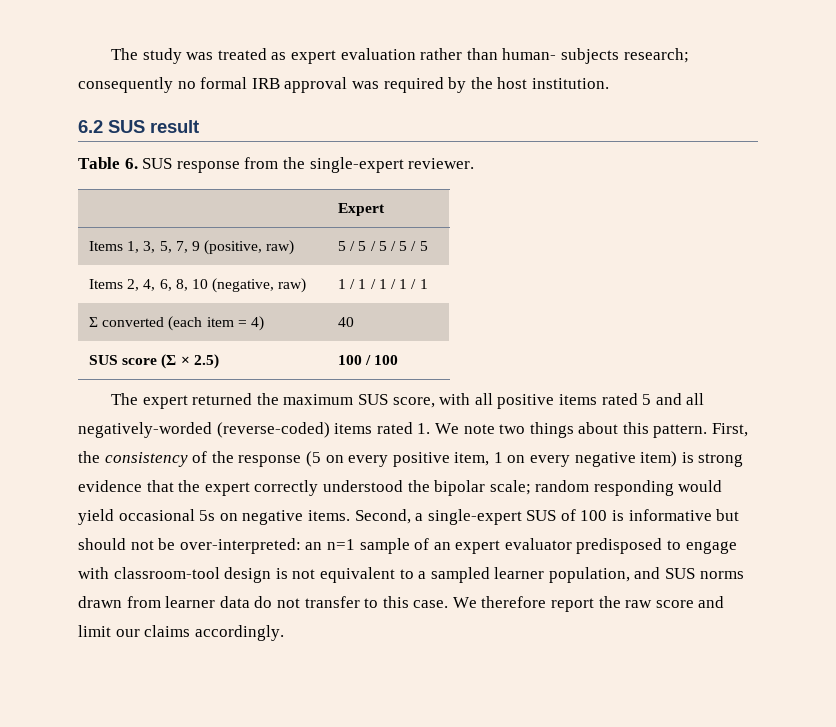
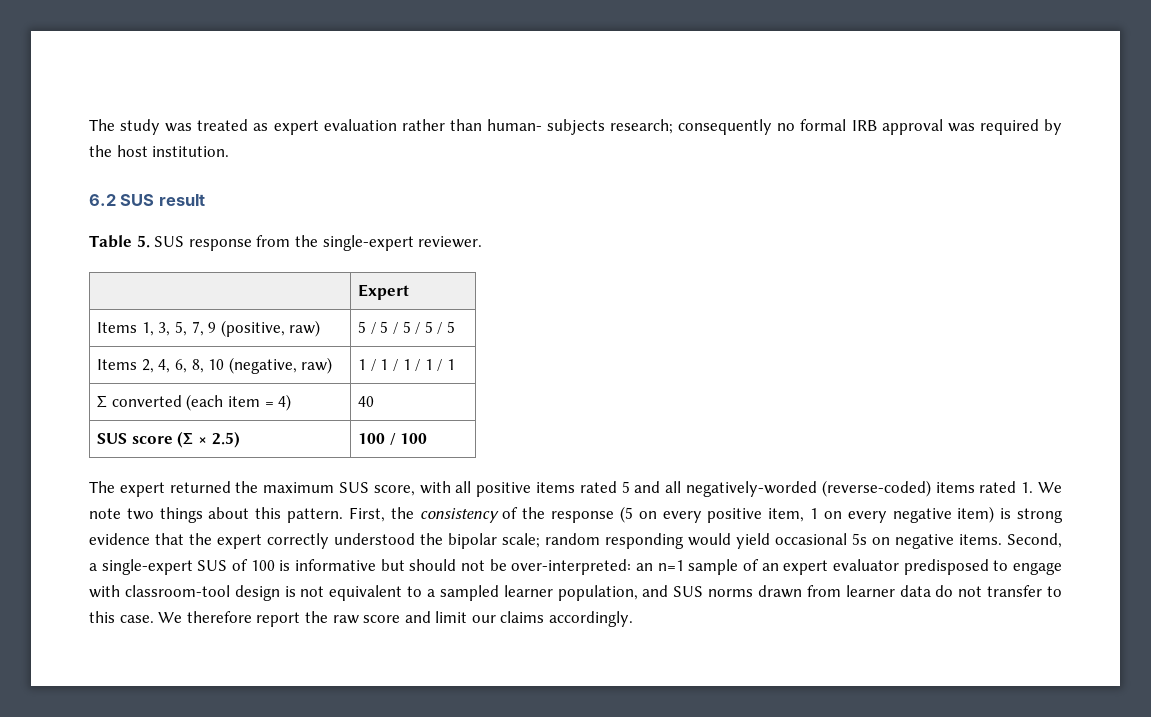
- Table 6. SUS response from the single-expert reviewer.
+ Table 5. SUS response from the single-expert reviewer.

